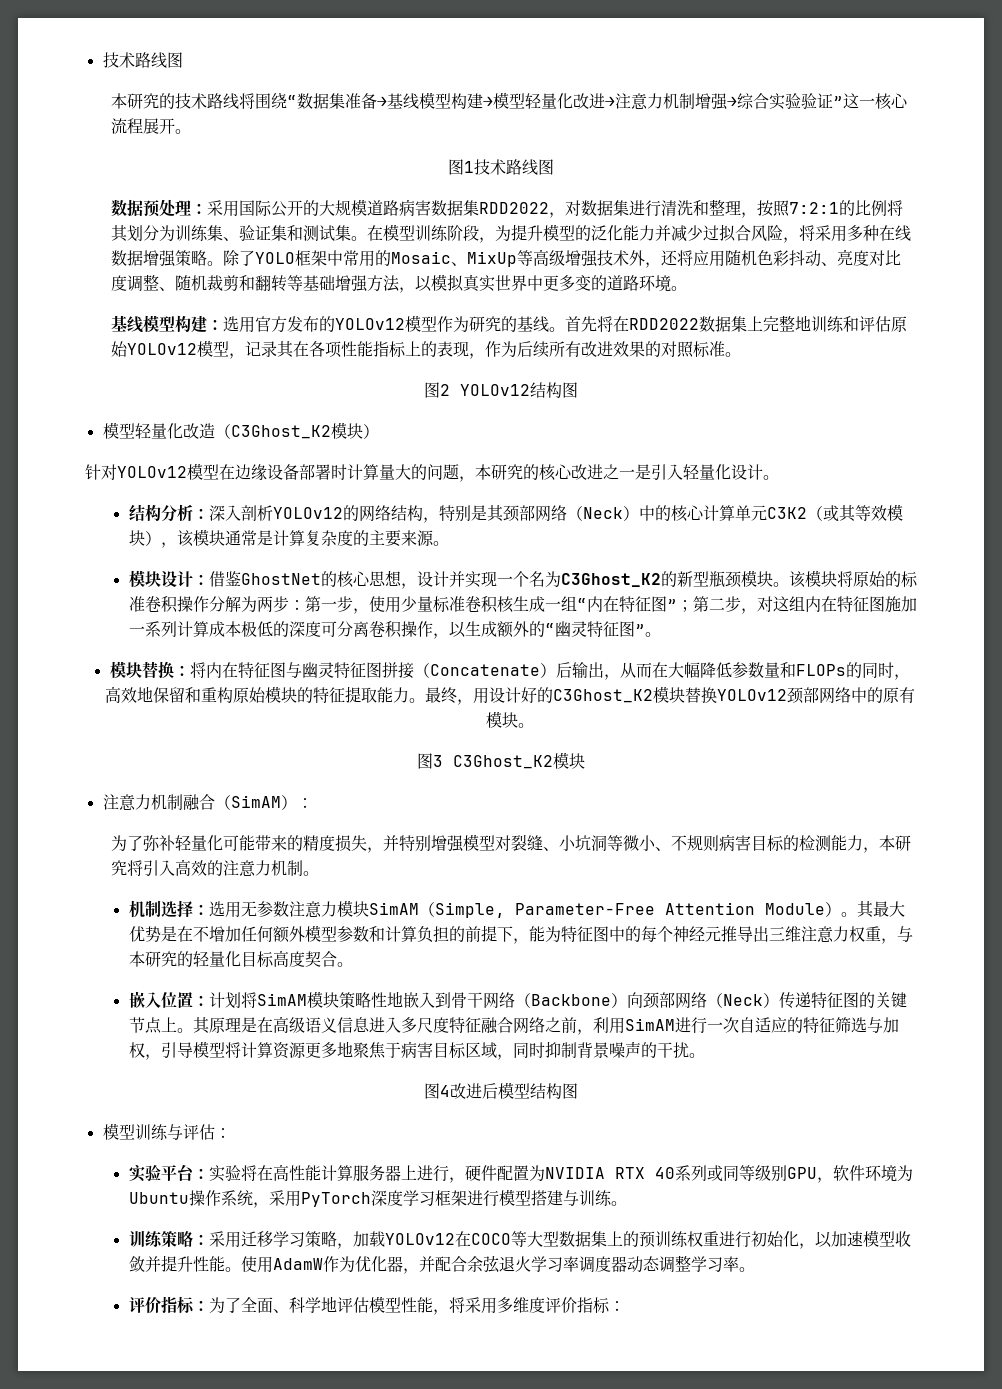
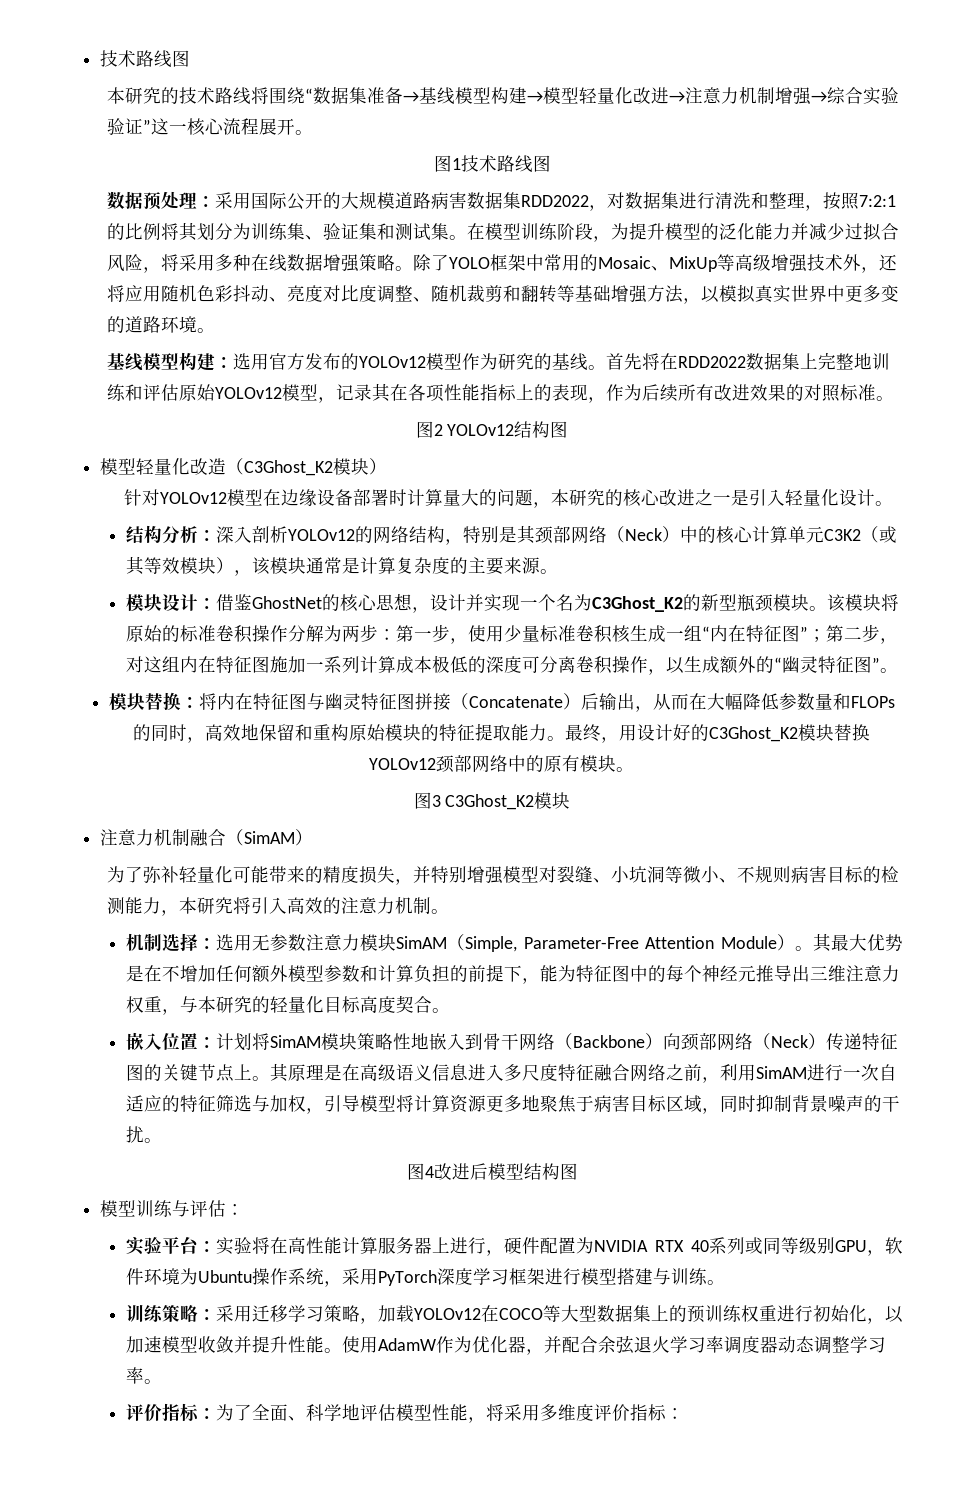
- 注意力机制融合（SimAM）：
+ 注意力机制融合（SimAM）

